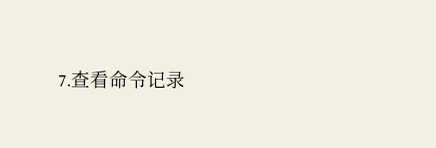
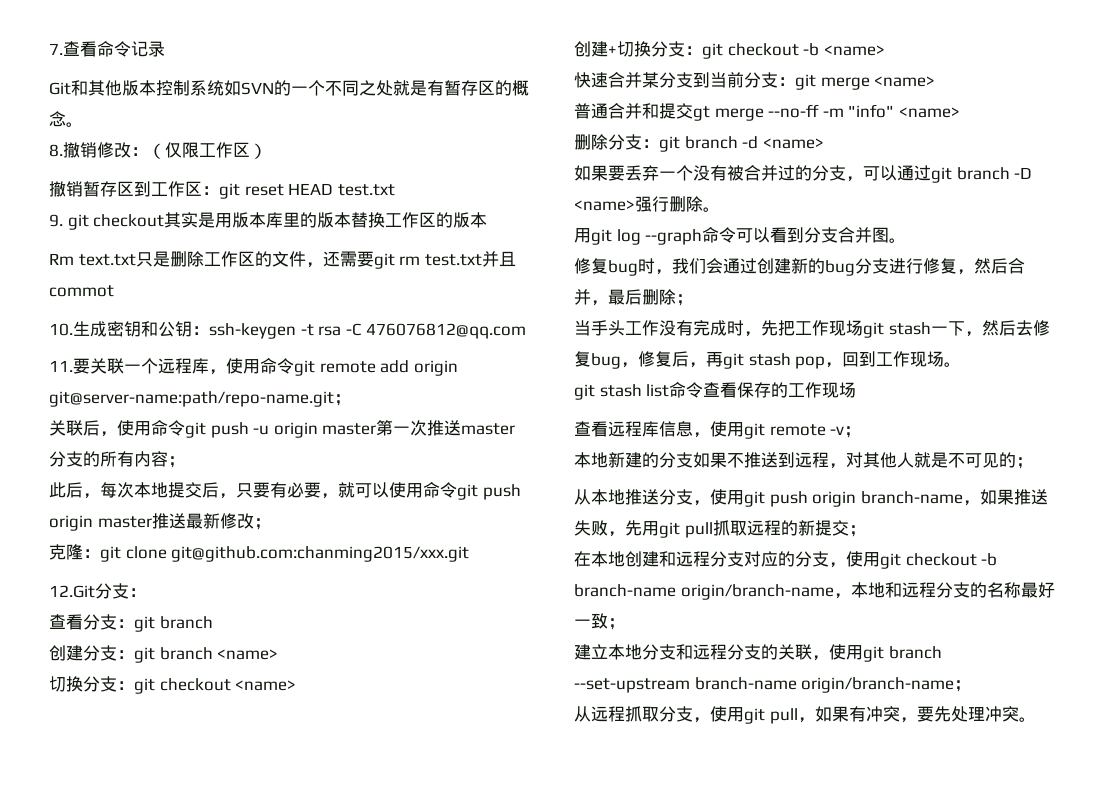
+ Git和其他版本控制系统如SVN的一个不同之处就是有暂存区的概念。
+ 8.撤销修改：（仅限工作区）
+ 撤销暂存区到工作区：git reset HEAD test.txt
+ 9. git checkout其实是用版本库里的版本替换工作区的版本
+ Rm text.txt只是删除工作区的文件，还需要git rm test.txt并且commot
+ 10.生成密钥和公钥：ssh-keygen -t rsa -C 476076812@qq.com
+ 11.要关联一个远程库，使用命令git remote add origin git@server-name:path/repo-name.git；
+ 关联后，使用命令git push -u origin master第一次推送master分支的所有内容；
+ 此后，每次本地提交后，只要有必要，就可以使用命令git push origin master推送最新修改；
+ 克隆：git clone git@github.com:chanming2015/xxx.git
+ 12.Git分支：
+ 查看分支：git branch
+ 创建分支：git branch <name>
+ 切换分支：git checkout <name>
+ 创建+切换分支：git checkout -b <name>
+ 快速合并某分支到当前分支：git merge <name>
+ 普通合并和提交gt merge --no-ff -m "info" <name>
+ 删除分支：git branch -d <name>
+ 如果要丢弃一个没有被合并过的分支，可以通过git branch -D <name>强行删除。
+ 用git log --graph命令可以看到分支合并图。
+ 修复bug时，我们会通过创建新的bug分支进行修复，然后合并，最后删除；
+ 当手头工作没有完成时，先把工作现场git stash一下，然后去修复bug，修复后，再git stash pop，回到工作现场。
+ git stash list命令查看保存的工作现场
+ 查看远程库信息，使用git remote -v；
+ 本地新建的分支如果不推送到远程，对其他人就是不可见的；
+ 从本地推送分支，使用git push origin branch-name，如果推送失败，先用git pull抓取远程的新提交；
+ 在本地创建和远程分支对应的分支，使用git checkout -b branch-name origin/branch-name，本地和远程分支的名称最好一致；
+ 建立本地分支和远程分支的关联，使用git branch --set-upstream branch-name origin/branch-name；
+ 从远程抓取分支，使用git pull，如果有冲突，要先处理冲突。

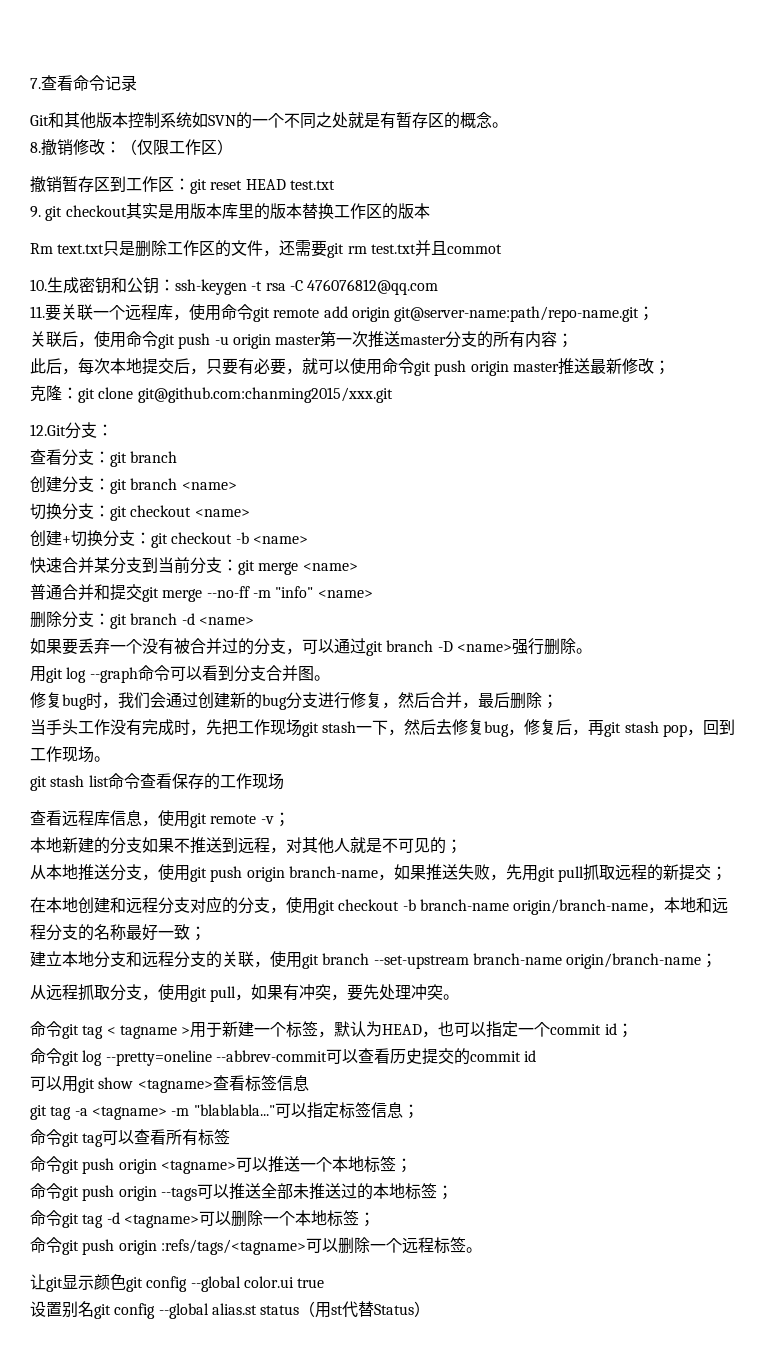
- 普通合并和提交gt merge --no-ff -m "info" <name>
+ 普通合并和提交git merge --no-ff -m "info" <name>
+ 命令git tag < tagname >用于新建一个标签，默认为HEAD，也可以指定一个commit id；
+ 命令git log --pretty=oneline --abbrev-commit可以查看历史提交的commit id
+ 可以用git show <tagname>查看标签信息
+ git tag -a <tagname> -m "blablabla..."可以指定标签信息；
+ 命令git tag可以查看所有标签
+ 命令git push origin <tagname>可以推送一个本地标签；
+ 命令git push origin --tags可以推送全部未推送过的本地标签；
+ 命令git tag -d <tagname>可以删除一个本地标签；
+ 命令git push origin :refs/tags/<tagname>可以删除一个远程标签。
+ 让git显示颜色git config --global color.ui true
+ 设置别名git config --global alias.st status（用st代替Status）

